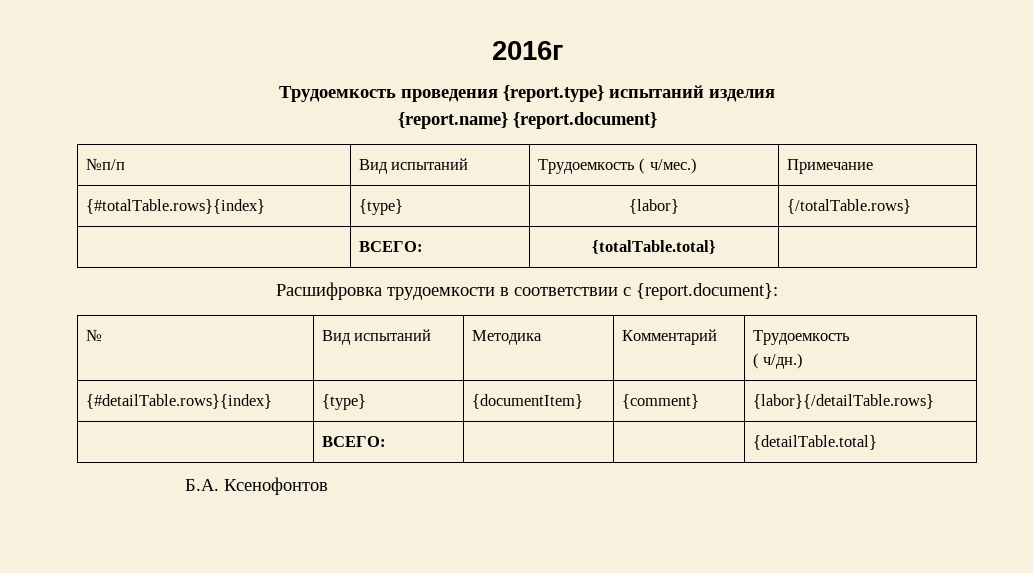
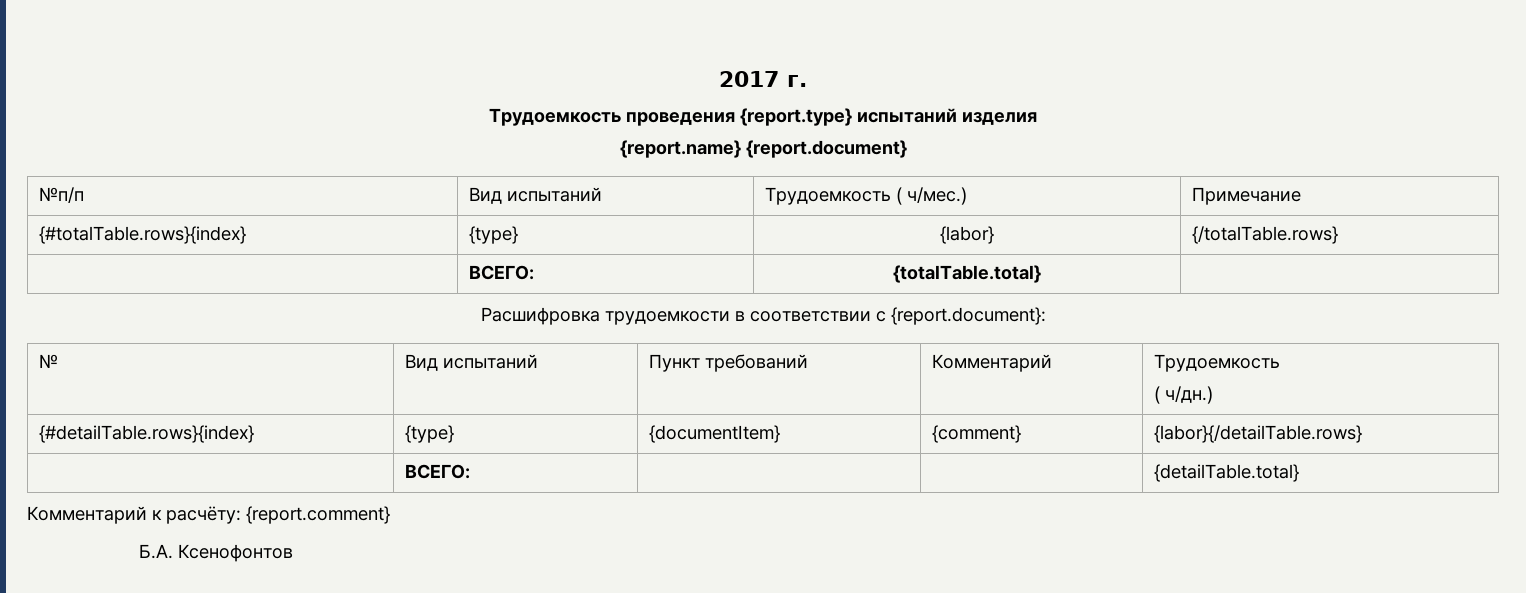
- 2016г
+ 2017 г.
- № | Вид испытаний | Методика | Комментарий | Трудоемкость
+ № | Вид испытаний | Пункт требований | Комментарий | Трудоемкость
+ Комментарий к раcчёту: {report.comment}

